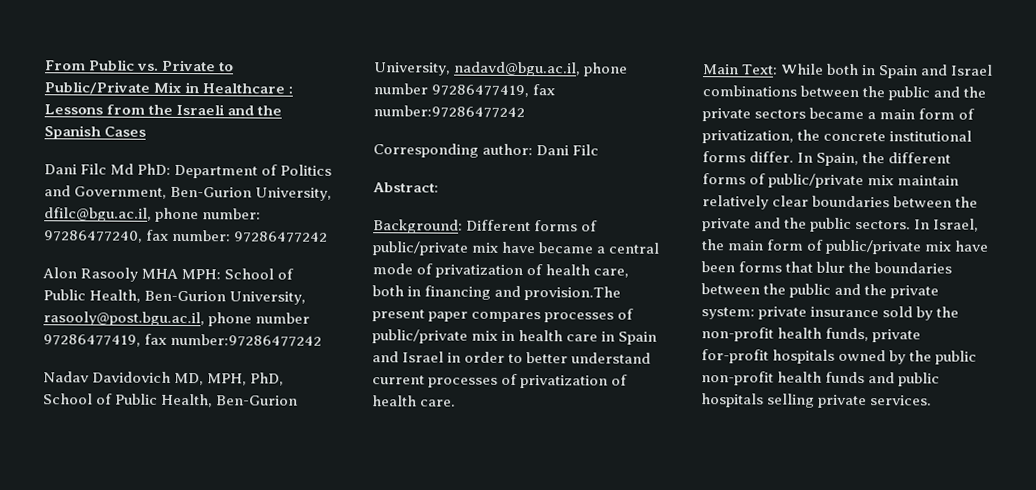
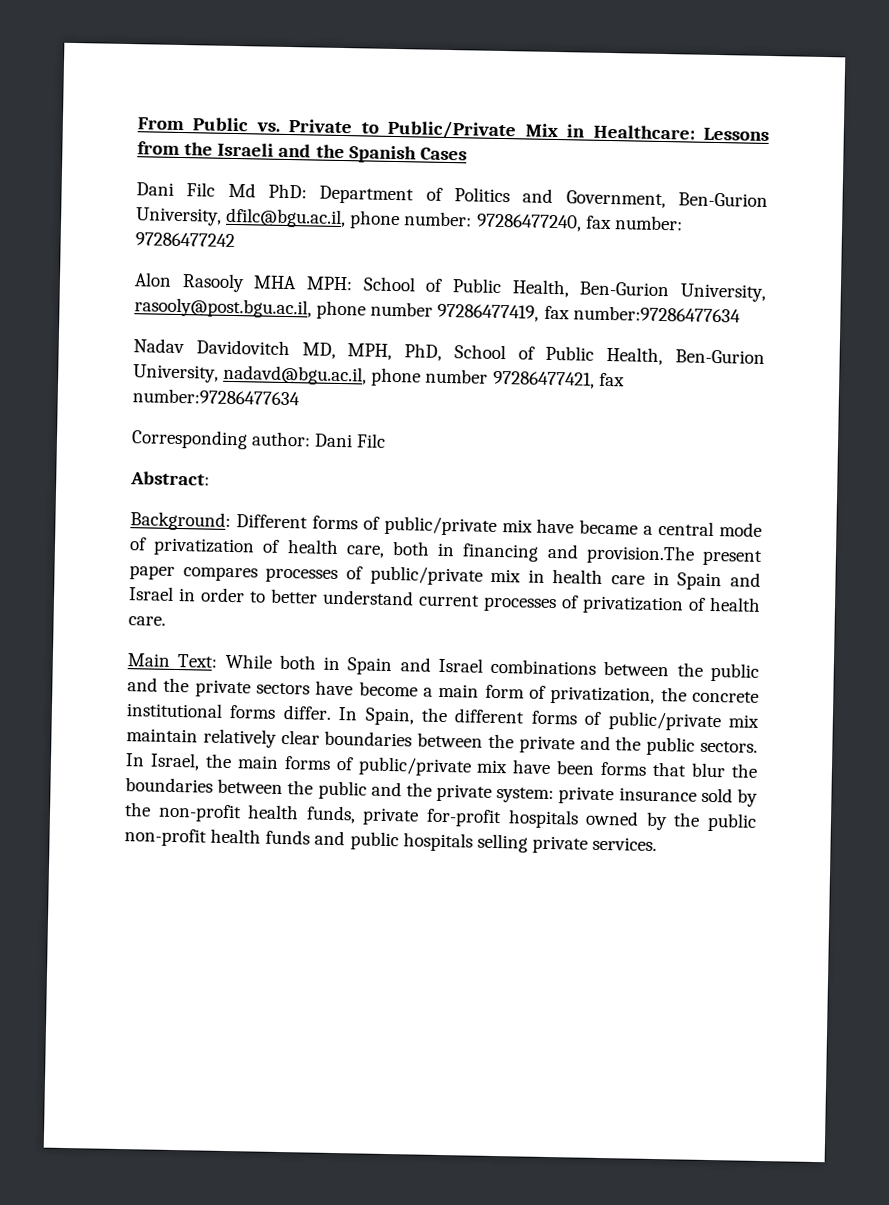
- From Public vs. Private to Public/Private Mix in Healthcare : Lessons from the Israeli and the Spanish Cases
+ From Public vs. Private to Public/Private Mix in Healthcare: Lessons from the Israeli and the Spanish Cases
- Alon Rasooly MHA MPH: School of Public Health, Ben-Gurion University, rasooly@post.bgu.ac.il, phone number 97286477419, fax number:97286477242
+ Alon Rasooly MHA MPH: School of Public Health, Ben-Gurion University, rasooly@post.bgu.ac.il, phone number 97286477419, fax number:97286477634
- Nadav Davidovich MD, MPH, PhD, School of Public Health, Ben-Gurion University, nadavd@bgu.ac.il, phone number 97286477419, fax number:97286477242
+ Nadav Davidovitch MD, MPH, PhD, School of Public Health, Ben-Gurion University, nadavd@bgu.ac.il, phone number 97286477421, fax number:97286477634
- Main Text: While both in Spain and Israel combinations between the public and the private sectors became a main form of privatization, the concrete institutional forms differ.
+ Main Text: While both in Spain and Israel combinations between the public and the private sectors have become a main form of privatization, the concrete institutional forms differ.
- In Israel, the main form of public/private mix have been forms that blur the boundaries between the public and the private system: private insurance sold by the non-profit health funds, private for-profit hospitals owned by the public non-profit health funds and public hospitals selling private services.
+ In Israel, the main forms of public/private mix have been forms that blur the boundaries between the public and the private system: private insurance sold by the non-profit health funds, private for-profit hospitals owned by the public non-profit health funds and public hospitals selling private services.

